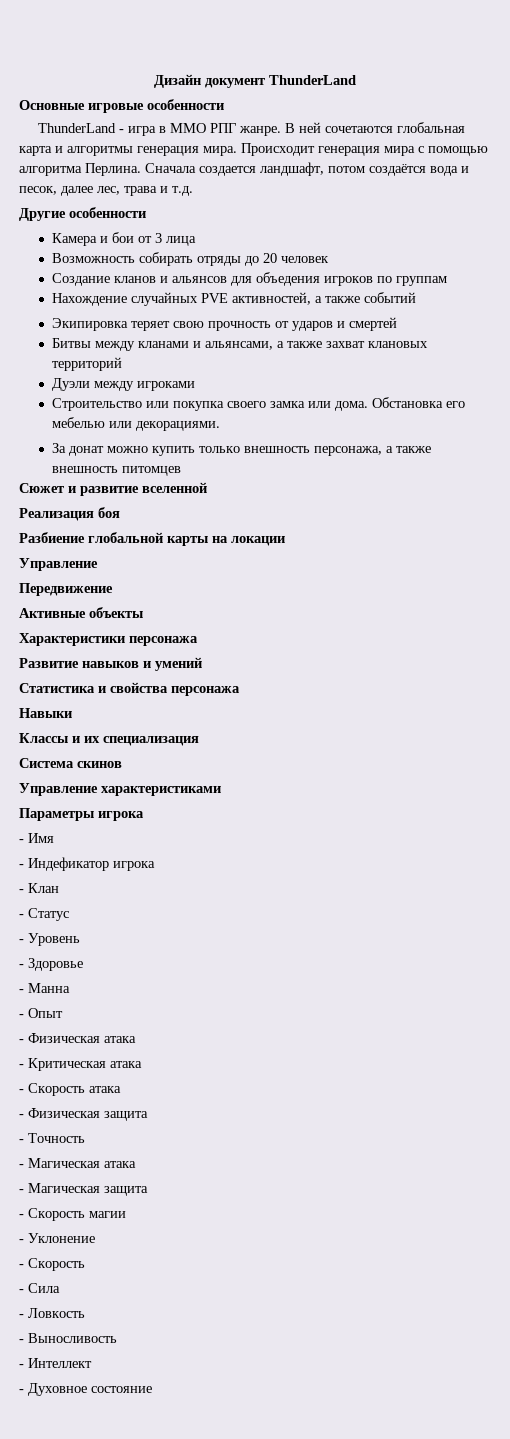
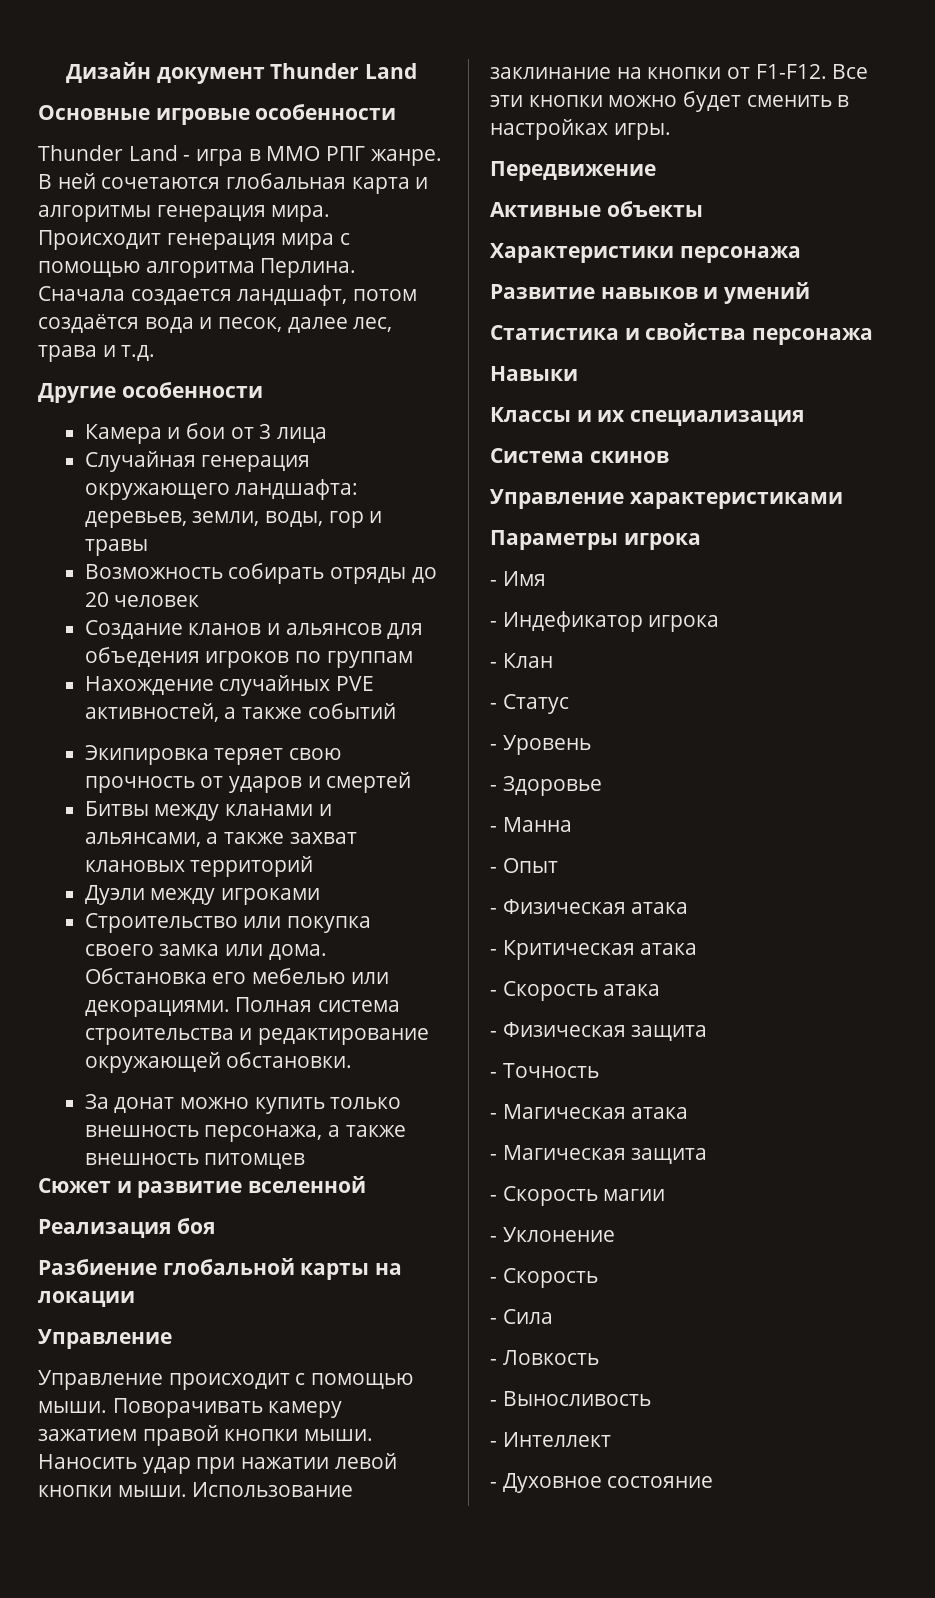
- Дизайн документ ThunderLand
+ Дизайн документ Thunder Land
- ThunderLand - игра в ММО РПГ жанре.
+ Thunder Land - игра в ММО РПГ жанре.
+ Случайная генерация окружающего ландшафта: деревьев, земли, воды, гор и травы
+ Полная система строительства и редактирование окружающей обстановки.
+ Управление происходит с помощью мыши. Поворачивать камеру зажатием правой кнопки мыши. Наносить удар при нажатии левой кнопки мыши. Использование заклинание на кнопки от F1-F12. Все эти кнопки можно будет сменить в настройках игры.

